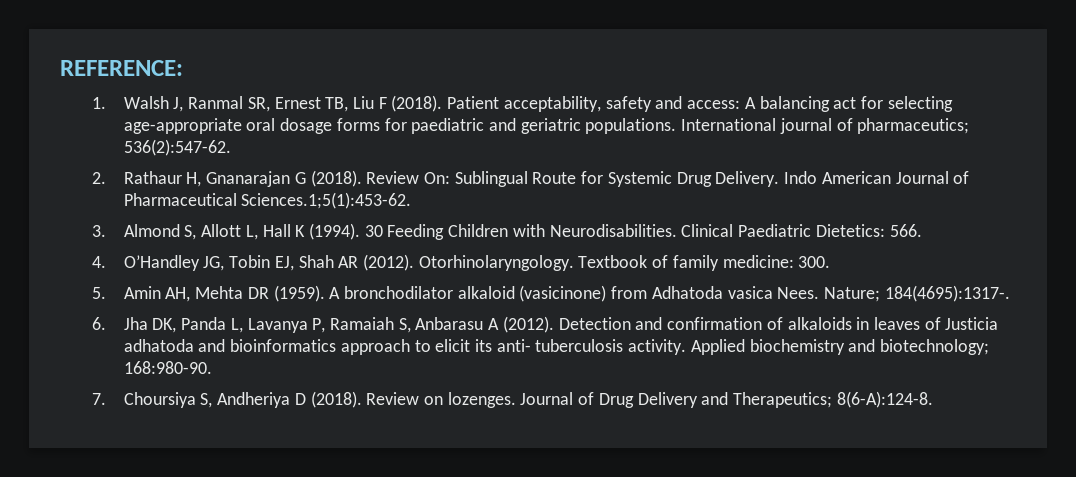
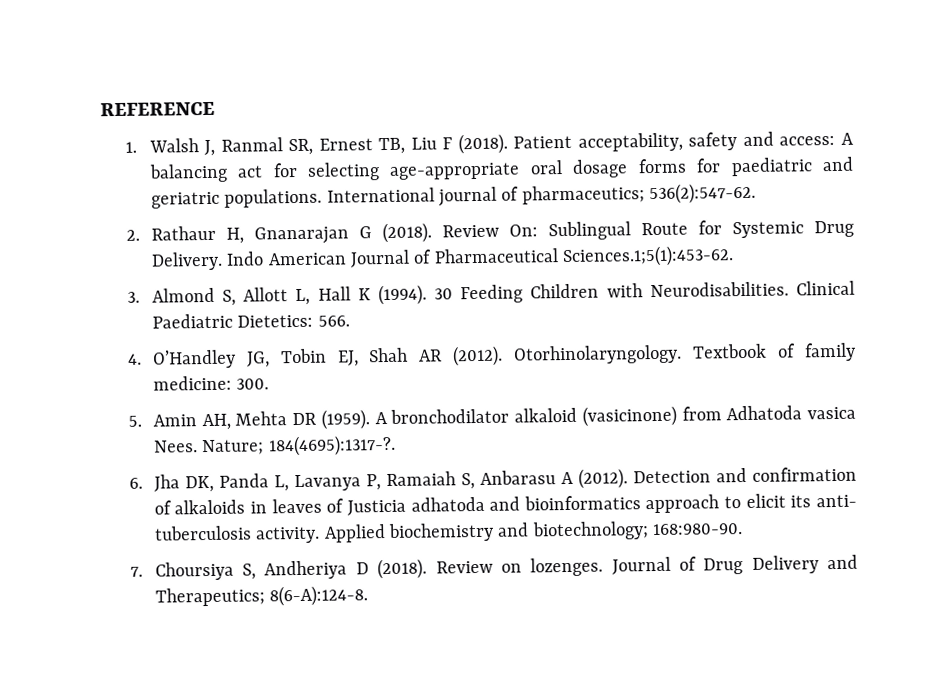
- REFERENCE:
+ REFERENCE
- Nature; 184(4695):1317-.
+ Nature; 184(4695):1317-?.

